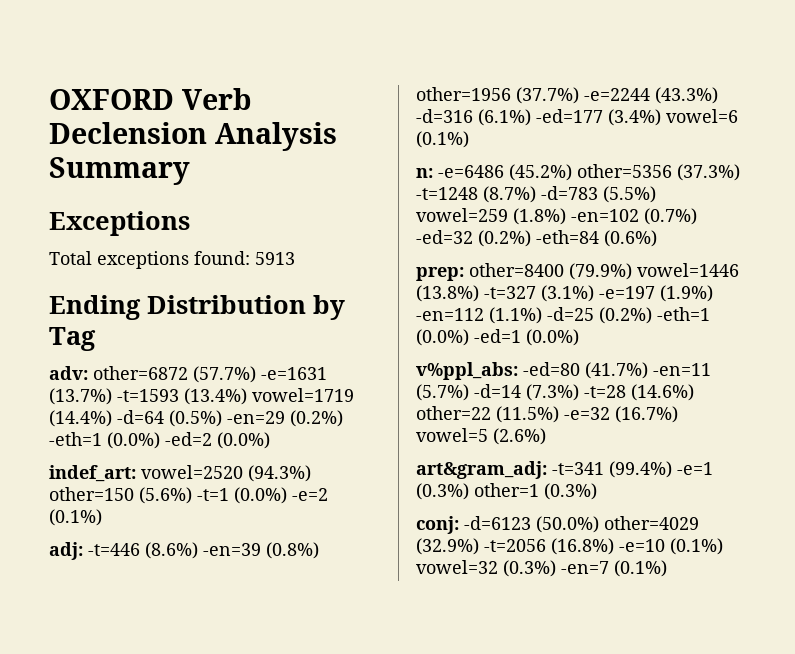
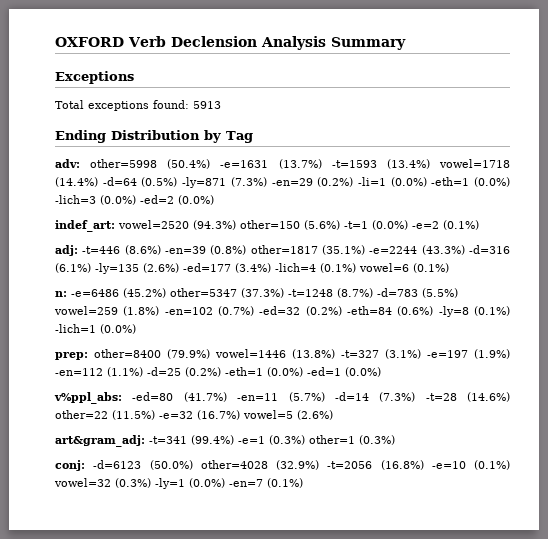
- adv: other=6872 (57.7%) -e=1631 (13.7%) -t=1593 (13.4%) vowel=1719 (14.4%) -d=64 (0.5%) -en=29 (0.2%) -eth=1 (0.0%) -ed=2 (0.0%)
+ adv: other=5998 (50.4%) -e=1631 (13.7%) -t=1593 (13.4%) vowel=1718 (14.4%) -d=64 (0.5%) -ly=871 (7.3%) -en=29 (0.2%) -li=1 (0.0%) -eth=1 (0.0%) -lich=3 (0.0%) -ed=2 (0.0%)
- adj: -t=446 (8.6%) -en=39 (0.8%) other=1956 (37.7%) -e=2244 (43.3%) -d=316 (6.1%) -ed=177 (3.4%) vowel=6 (0.1%)
+ adj: -t=446 (8.6%) -en=39 (0.8%) other=1817 (35.1%) -e=2244 (43.3%) -d=316 (6.1%) -ly=135 (2.6%) -ed=177 (3.4%) -lich=4 (0.1%) vowel=6 (0.1%)
- n: -e=6486 (45.2%) other=5356 (37.3%) -t=1248 (8.7%) -d=783 (5.5%) vowel=259 (1.8%) -en=102 (0.7%) -ed=32 (0.2%) -eth=84 (0.6%)
+ n: -e=6486 (45.2%) other=5347 (37.3%) -t=1248 (8.7%) -d=783 (5.5%) vowel=259 (1.8%) -en=102 (0.7%) -ed=32 (0.2%) -eth=84 (0.6%) -ly=8 (0.1%) -lich=1 (0.0%)
- conj: -d=6123 (50.0%) other=4029 (32.9%) -t=2056 (16.8%) -e=10 (0.1%) vowel=32 (0.3%) -en=7 (0.1%)
+ conj: -d=6123 (50.0%) other=4028 (32.9%) -t=2056 (16.8%) -e=10 (0.1%) vowel=32 (0.3%) -ly=1 (0.0%) -en=7 (0.1%)

